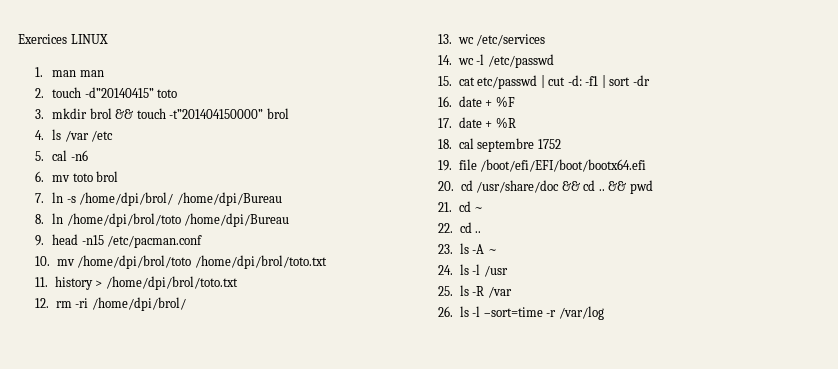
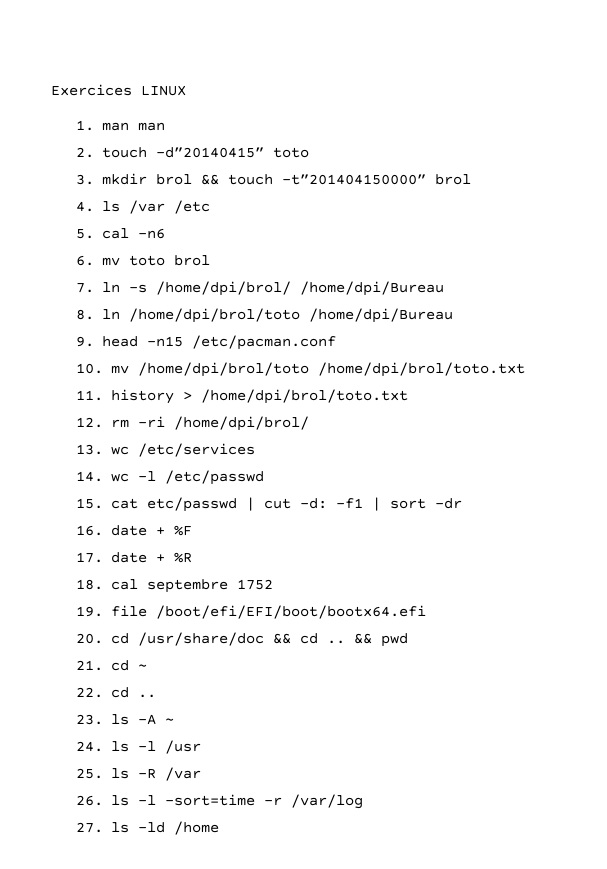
+ 27. ls -ld /home

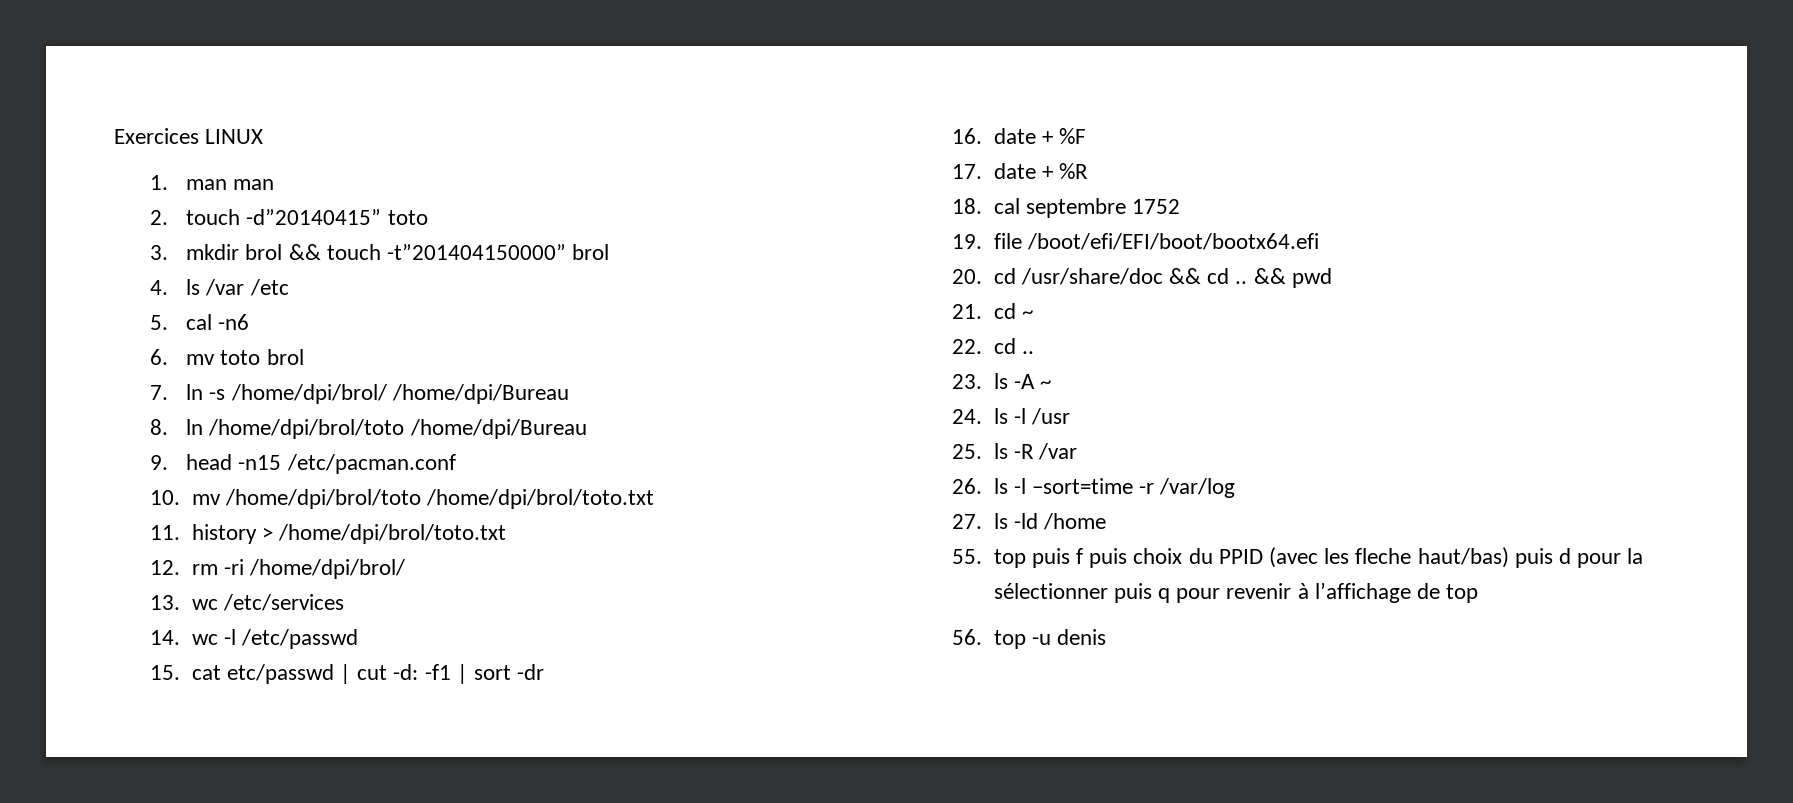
+ 55. top puis f puis choix du PPID (avec les fleche haut/bas) puis d pour la sélectionner puis q pour revenir à l’affichage de top
+ 56. top -u denis

